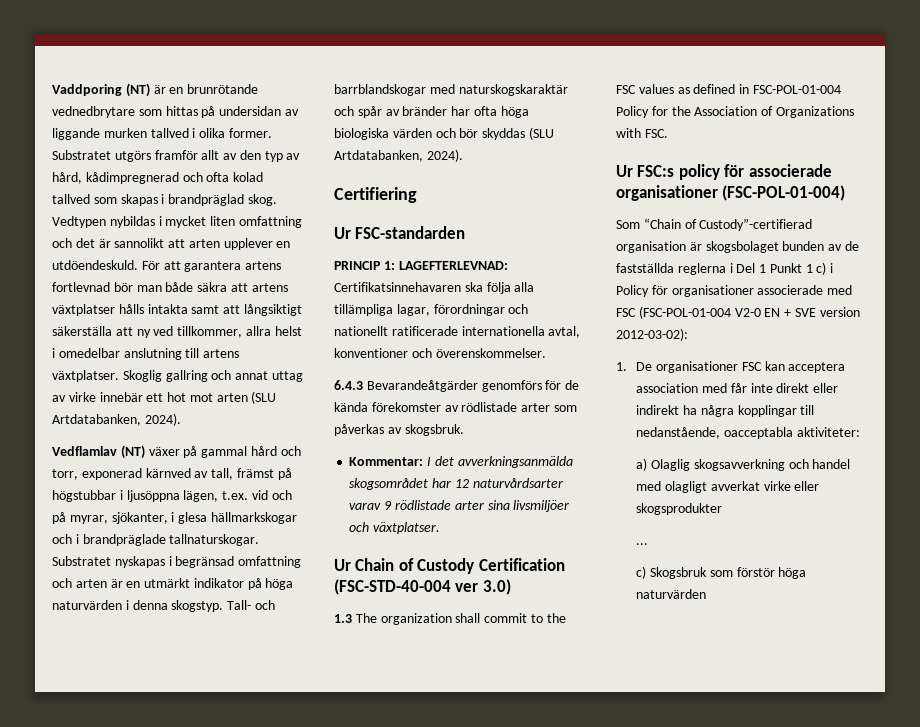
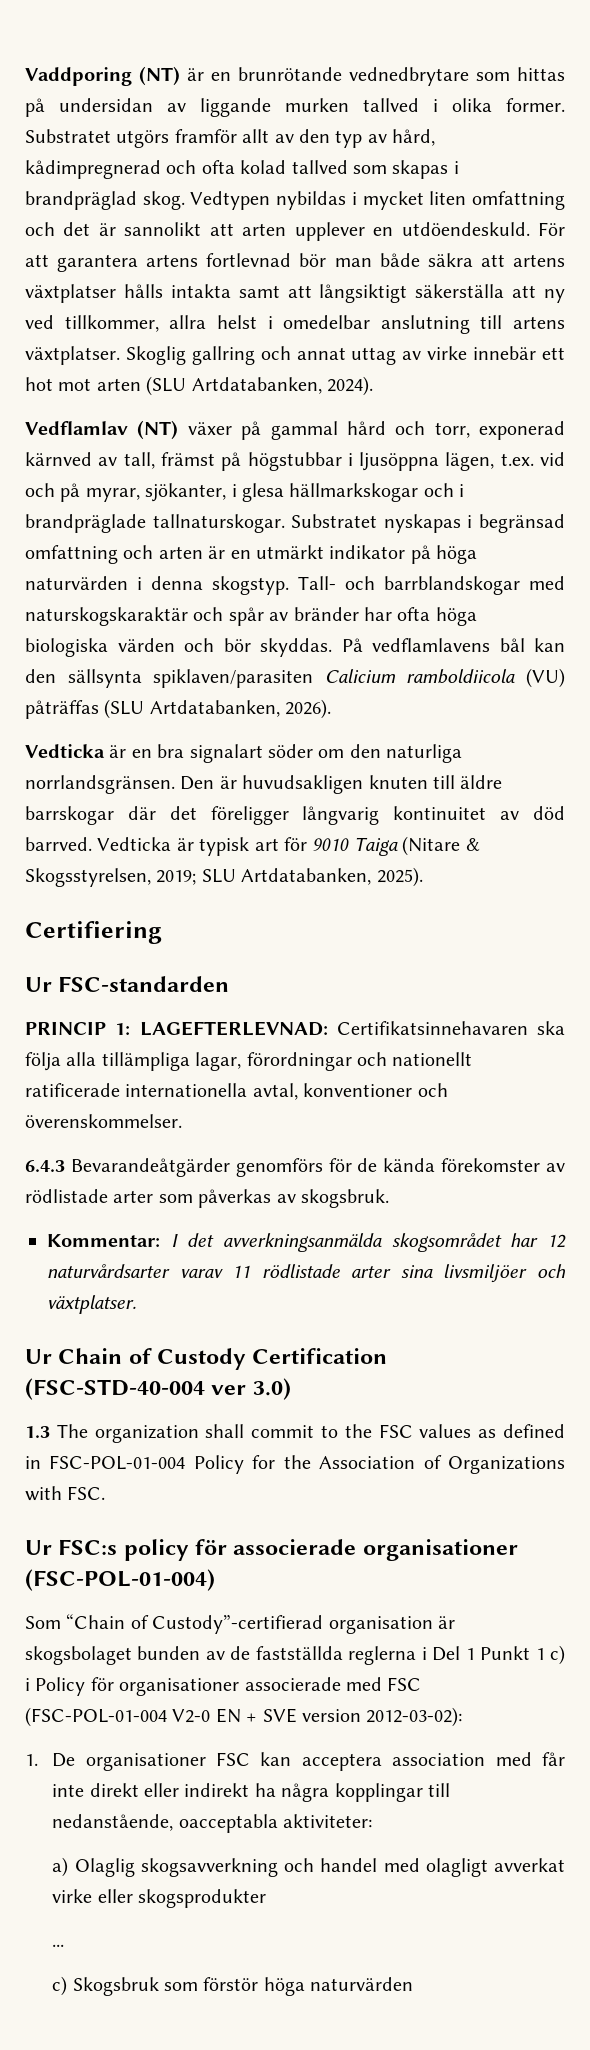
- Tall- och barrblandskogar med naturskogskaraktär och spår av bränder har ofta höga biologiska värden och bör skyddas (SLU Artdatabanken, 2024).
+ Tall- och barrblandskogar med naturskogskaraktär och spår av bränder har ofta höga biologiska värden och bör skyddas. På vedflamlavens bål kan den sällsynta spiklaven/parasiten Calicium ramboldiicola (VU) påträffas (SLU Artdatabanken, 2026).
+ Vedticka är en bra signalart söder om den naturliga norrlandsgränsen. Den är huvudsakligen knuten till äldre barrskogar där det föreligger långvarig kontinuitet av död barrved. Vedticka är typisk art för 9010 Taiga (Nitare & Skogsstyrelsen, 2019; SLU Artdatabanken, 2025).
- Kommentar: I det avverkningsanmälda skogsområdet har 12 naturvårdsarter varav 9 rödlistade arter sina livsmiljöer och växtplatser.
+ Kommentar: I det avverkningsanmälda skogsområdet har 12 naturvårdsarter varav 11 rödlistade arter sina livsmiljöer och växtplatser.

